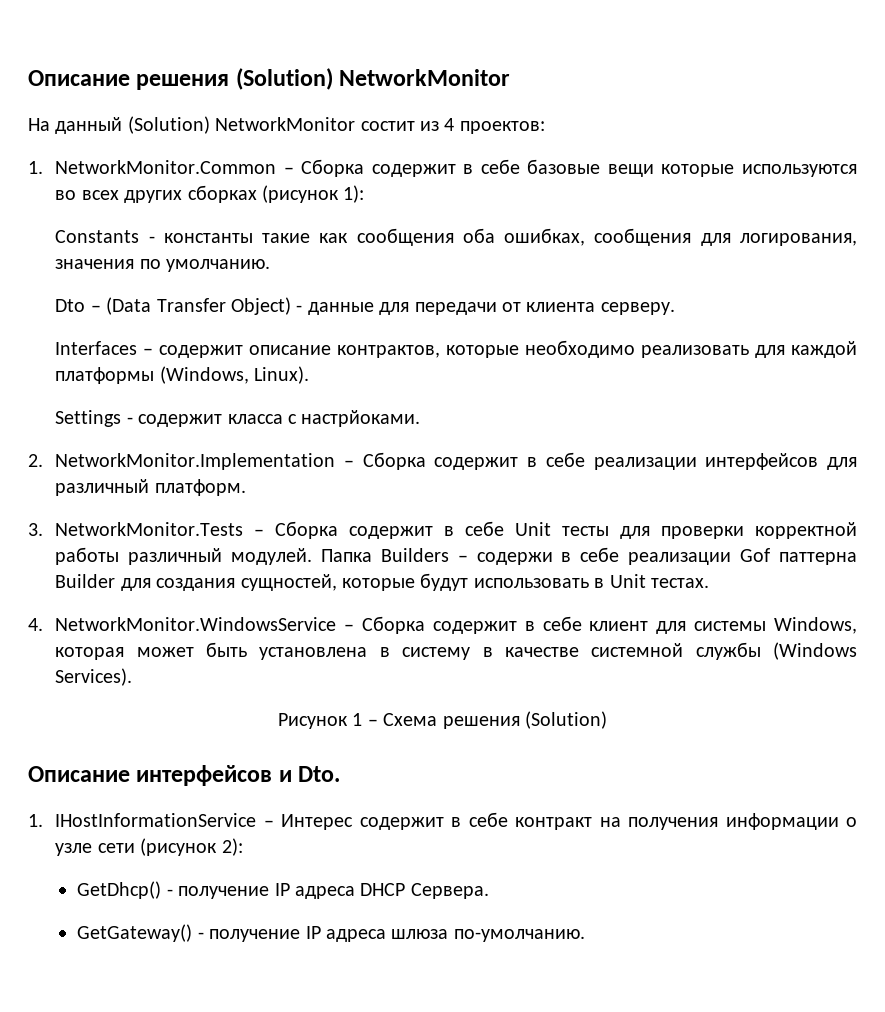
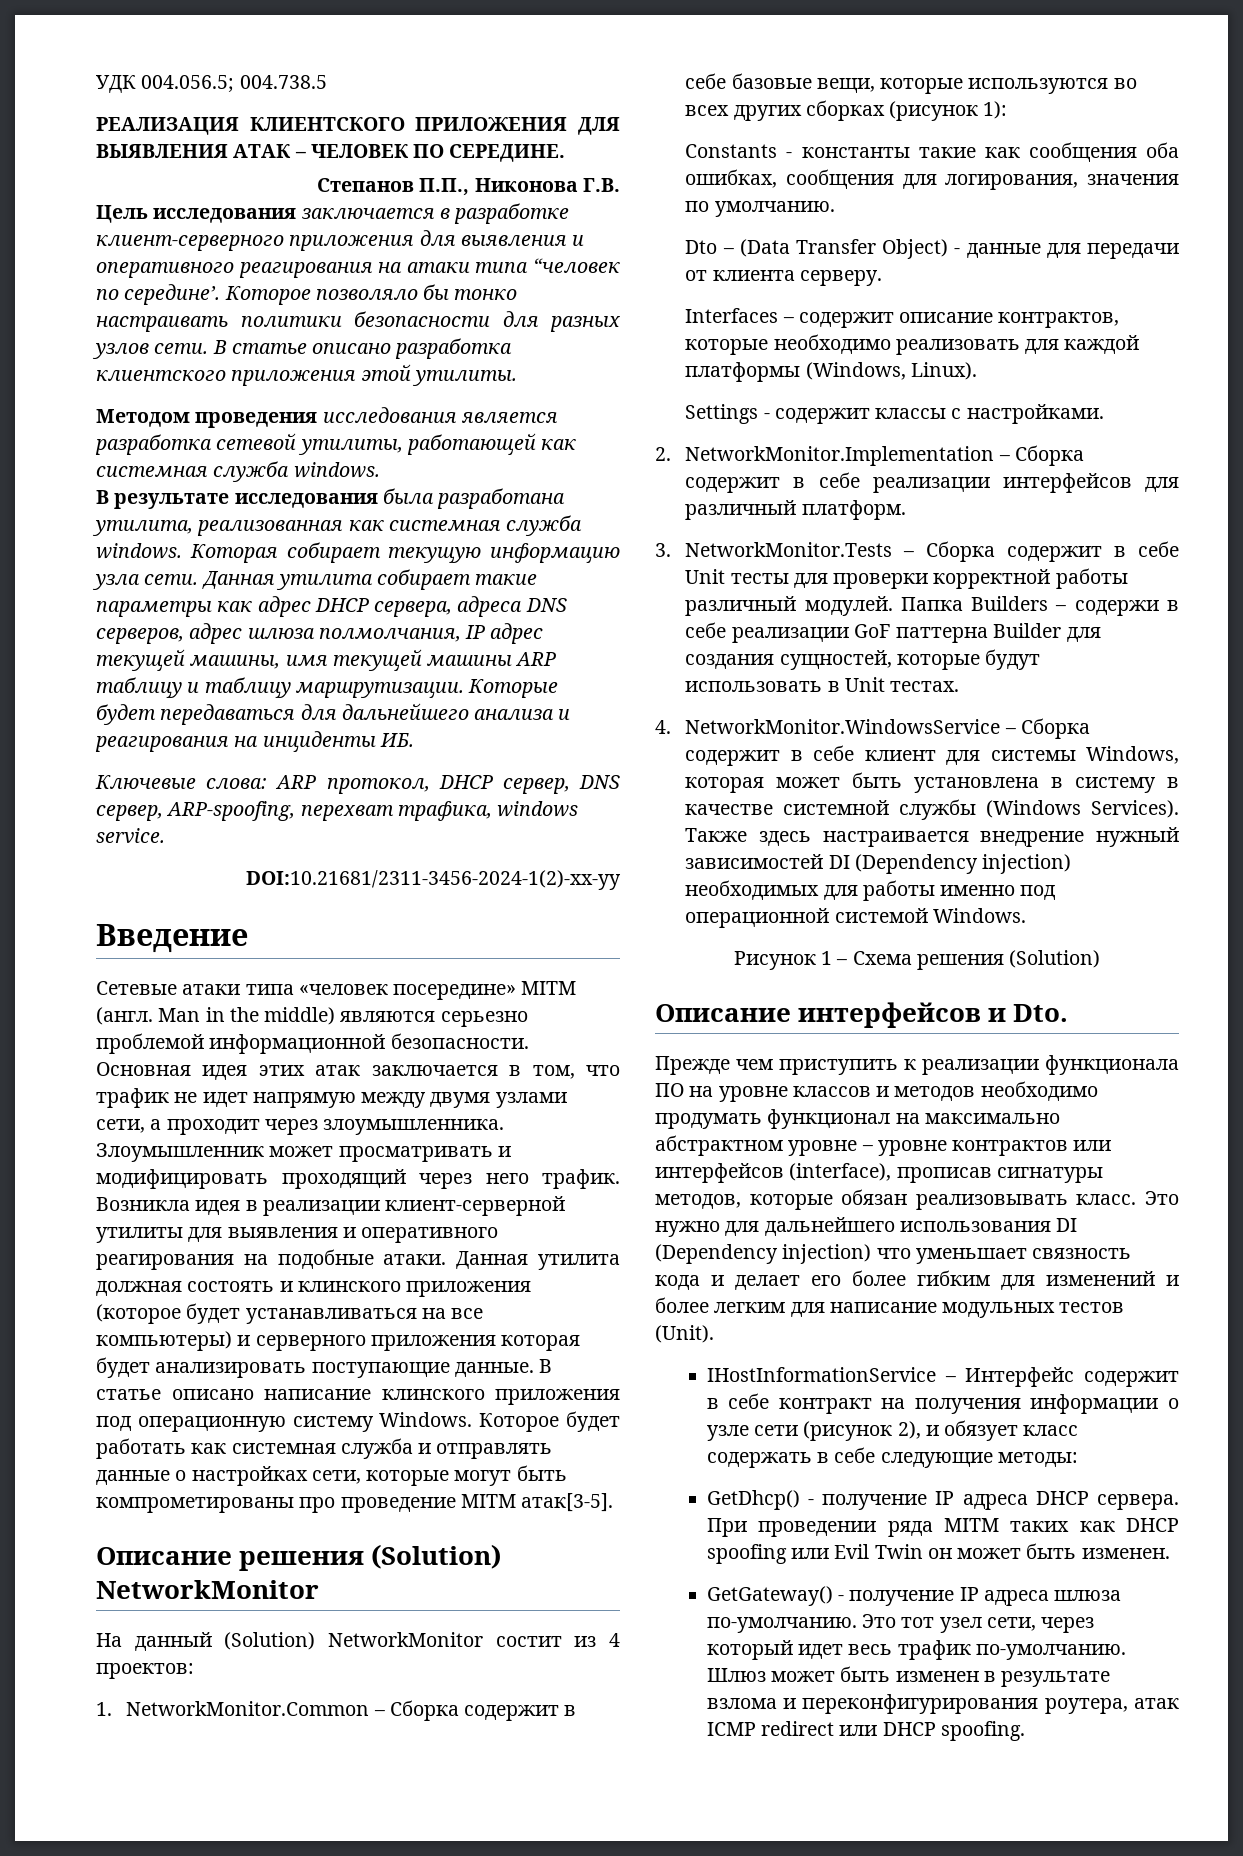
+ УДК 004.056.5; 004.738.5
+ РЕАЛИЗАЦИЯ КЛИЕНТСКОГО ПРИЛОЖЕНИЯ ДЛЯ ВЫЯВЛЕНИЯ АТАК – ЧЕЛОВЕК ПО СЕРЕДИНЕ.
+ Степанов П.П., Никонова Г.В.
+ Цель исследования заключается в разработке клиент-серверного приложения для выявления и оперативного реагирования на атаки типа “человек по середине’. Которое позволяло бы тонко настраивать политики безопасности для разных узлов сети. В статье описано разработка клиентского приложения этой утилиты.
+ Методом проведения исследования является разработка сетевой утилиты, работающей как системная служба windows.
+ В результате исследования была разработана утилита, реализованная как системная служба windows. Которая собирает текущую информацию узла сети. Данная утилита собирает такие параметры как адрес DHCP сервера, адреса DNS серверов, адрес шлюза полмолчания, IP адрес текущей машины, имя текущей машины ARP таблицу и таблицу маршрутизации. Которые будет передаваться для дальнейшего анализа и реагирования на инциденты ИБ.
+ Ключевые слова: ARP протокол, DHCP сервер, DNS сервер, ARP-spoofing, перехват трафика, windows service.
+ DOI:10.21681/2311-3456-2024-1(2)-xx-yy
+ Введение
+ Сетевые атаки типа «человек посередине» MITM (англ. Man in the middle) являются серьезно проблемой информационной безопасности. Основная идея этих атак заключается в том, что трафик не идет напрямую между двумя узлами сети, а проходит через злоумышленника. Злоумышленник может просматривать и модифицировать проходящий через него трафик. Возникла идея в реализации клиент-серверной утилиты для выявления и оперативного реагирования на подобные атаки. Данная утилита должная состоять и клинского приложения (которое будет устанавливаться на все компьютеры) и серверного приложения которая будет анализировать поступающие данные. В статье описано написание клинского приложения под операционную систему Windows. Которое будет работать как системная служба и отправлять данные о настройках сети, которые могут быть компрометированы про проведение MITM атак[3-5].
- 1. NetworkMonitor.Common – Сборка содержит в себе базовые вещи которые используются во всех других сборках (рисунок 1):
+ 1. NetworkMonitor.Common – Сборка содержит в себе базовые вещи, которые используются во всех других сборках (рисунок 1):
- Settings - содержит класса с настрйоками.
+ Settings - содержит классы с настройками.
- Папка Builders – содержи в себе реализации Gof паттерна Builder для создания сущностей, которые будут использовать в Unit тестах.
+ Папка Builders – содержи в себе реализации GoF паттерна Builder для создания сущностей, которые будут использовать в Unit тестах.
+ Также здесь настраивается внедрение нужный зависимостей DI (Dependency injection) необходимых для работы именно под операционной системой Windows.
- 1. IHostInformationService – Интерес содержит в себе контракт на получения информации о узле сети (рисунок 2):
+ Прежде чем приступить к реализации функционала ПО на уровне классов и методов необходимо продумать функционал на максимально абстрактном уровне – уровне контрактов или интерфейсов (interface), прописав сигнатуры методов, которые обязан реализовывать класс. Это нужно для дальнейшего использования DI (Dependency injection) что уменьшает связность кода и делает его более гибким для изменений и более легким для написание модульных тестов (Unit).
+ IHostInformationService – Интерфейс содержит в себе контракт на получения информации о узле сети (рисунок 2), и обязует класс содержать в себе следующие методы:
- GetDhcp() - получение IP адреса DHCP Сервера.
+ GetDhcp() - получение IP адреса DHCP сервера. При проведении ряда MITM таких как DHCP spoofing или Evil Twin он может быть изменен.
+ Это тот узел сети, через который идет весь трафик по-умолчанию. Шлюз может быть изменен в результате взлома и переконфигурирования роутера, атак ICMP redirect или DHCP spoofing.

